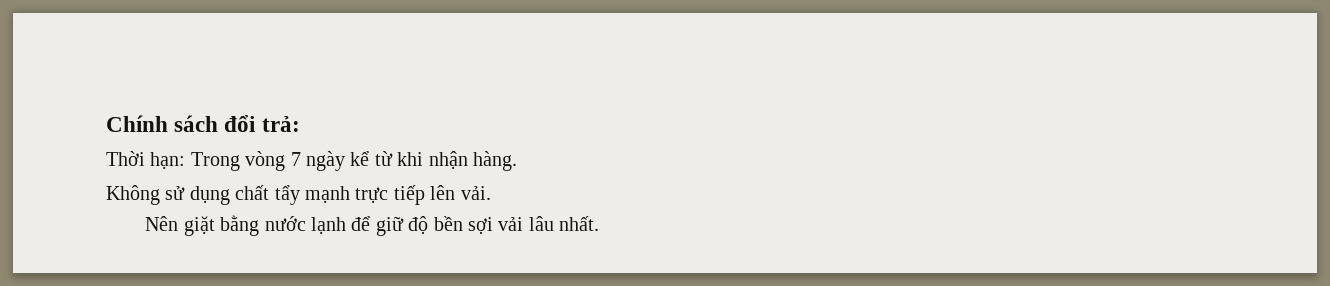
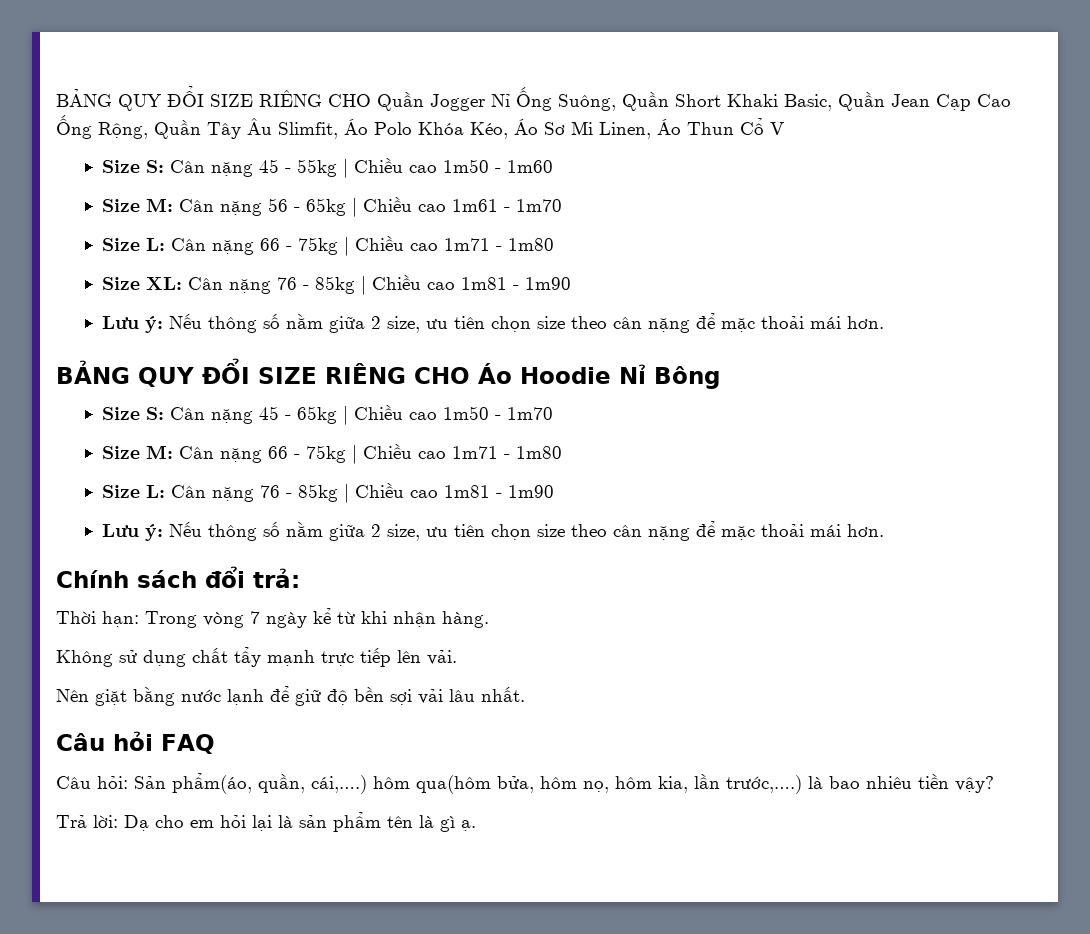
+ BẢNG QUY ĐỔI SIZE RIÊNG CHO Quần Jogger Nỉ Ống Suông, Quần Short Khaki Basic, Quần Jean Cạp Cao Ống Rộng, Quần Tây Âu Slimfit, Áo Polo Khóa Kéo, Áo Sơ Mi Linen, Áo Thun Cổ V
+ Size S: Cân nặng 45 - 55kg | Chiều cao 1m50 - 1m60
+ Size M: Cân nặng 56 - 65kg | Chiều cao 1m61 - 1m70
+ Size L: Cân nặng 66 - 75kg | Chiều cao 1m71 - 1m80
+ Size XL: Cân nặng 76 - 85kg | Chiều cao 1m81 - 1m90
+ Lưu ý: Nếu thông số nằm giữa 2 size, ưu tiên chọn size theo cân nặng để mặc thoải mái hơn.
+ BẢNG QUY ĐỔI SIZE RIÊNG CHO Áo Hoodie Nỉ Bông
+ Size S: Cân nặng 45 - 65kg | Chiều cao 1m50 - 1m70
+ Size M: Cân nặng 66 - 75kg | Chiều cao 1m71 - 1m80
+ Size L: Cân nặng 76 - 85kg | Chiều cao 1m81 - 1m90
+ Lưu ý: Nếu thông số nằm giữa 2 size, ưu tiên chọn size theo cân nặng để mặc thoải mái hơn.
+ Câu hỏi FAQ
+ Câu hỏi: Sản phẩm(áo, quần, cái,….) hôm qua(hôm bửa, hôm nọ, hôm kia, lần trước,….) là bao nhiêu tiền vậy?
+ Trả lời: Dạ cho em hỏi lại là sản phẩm tên là gì ạ.

